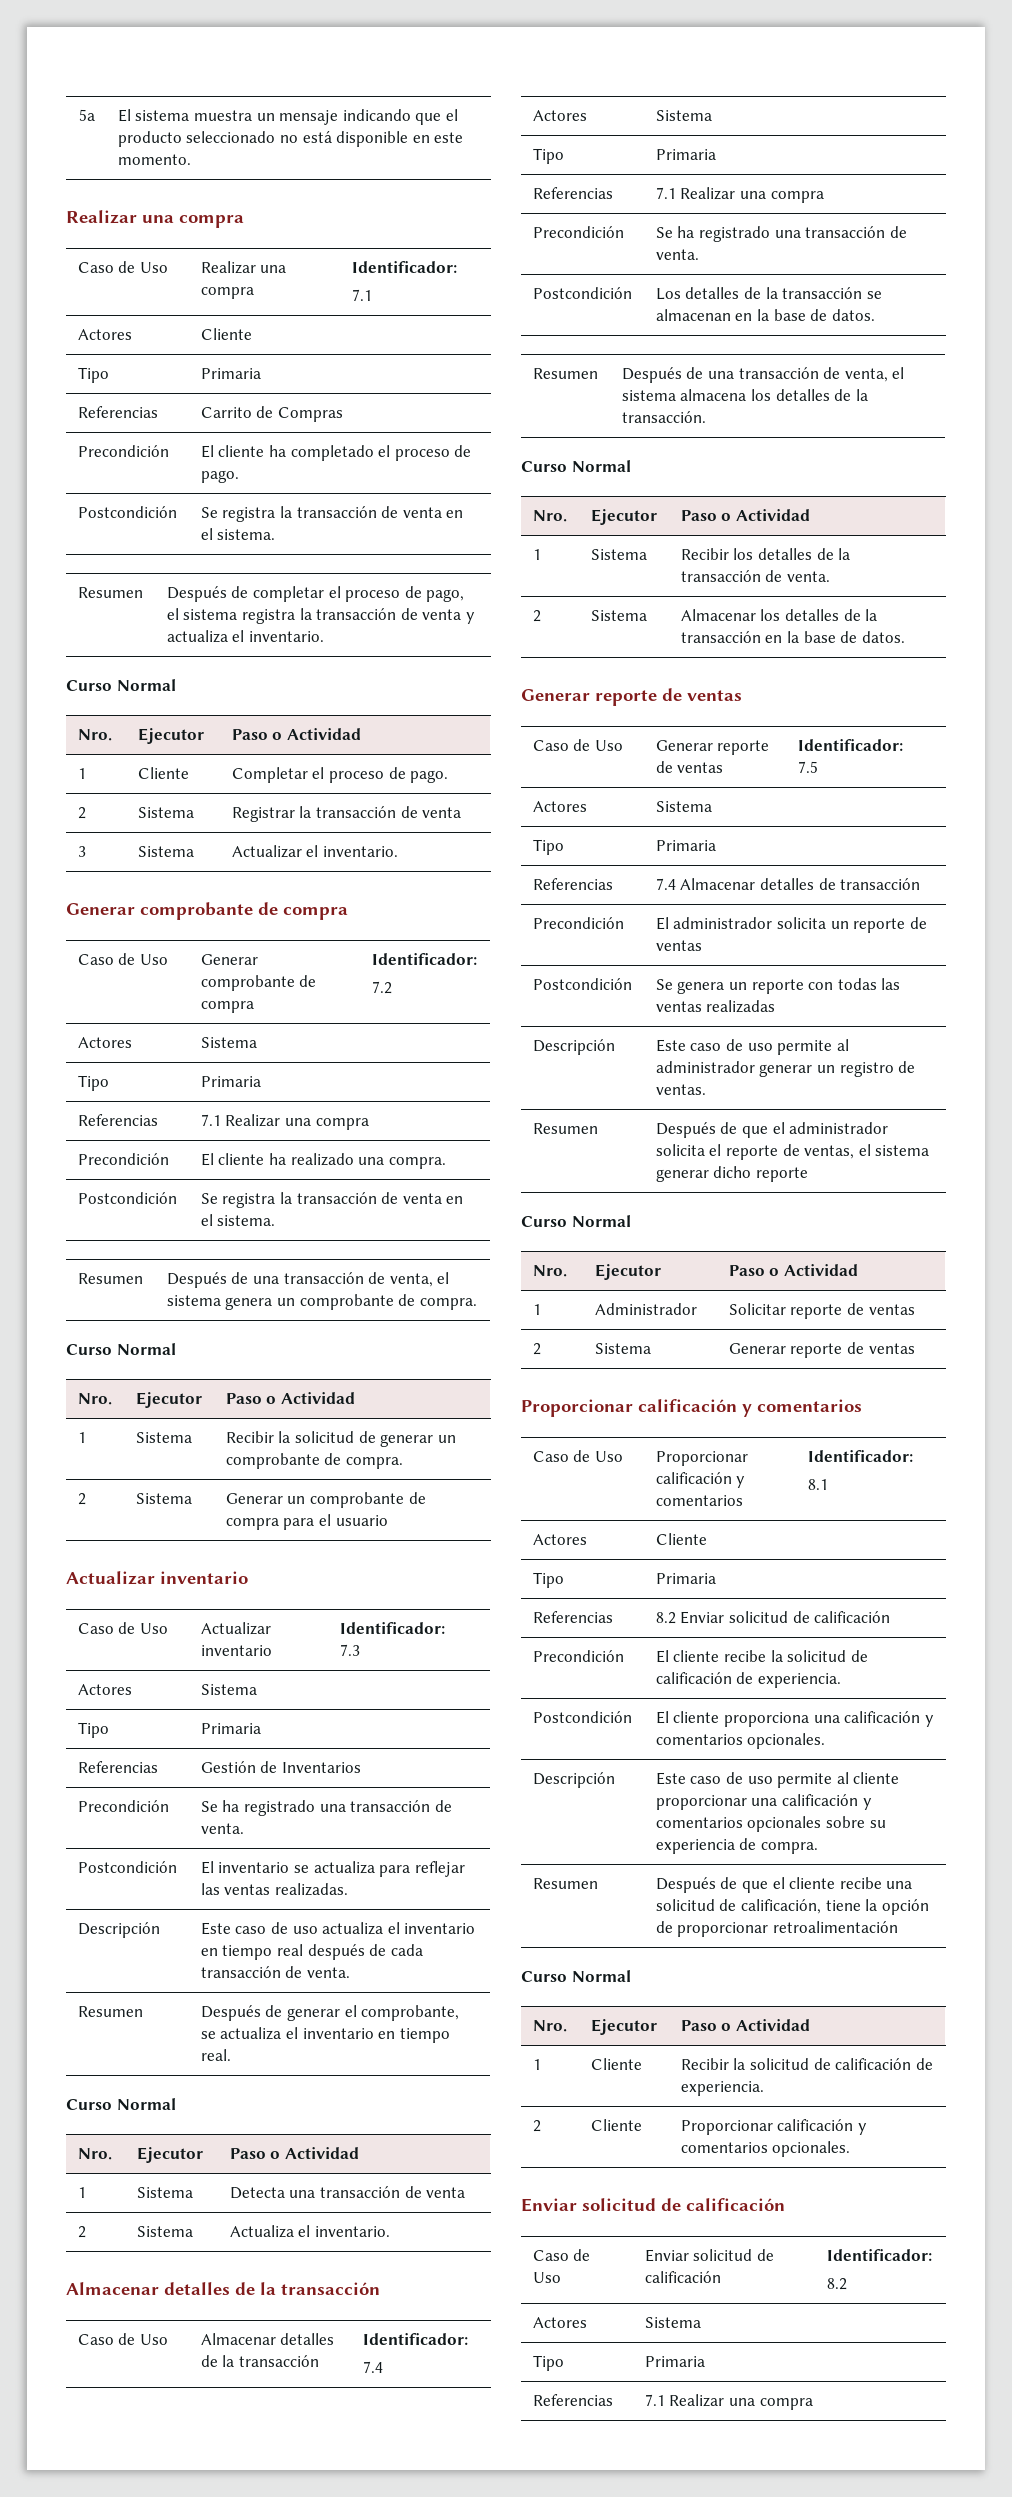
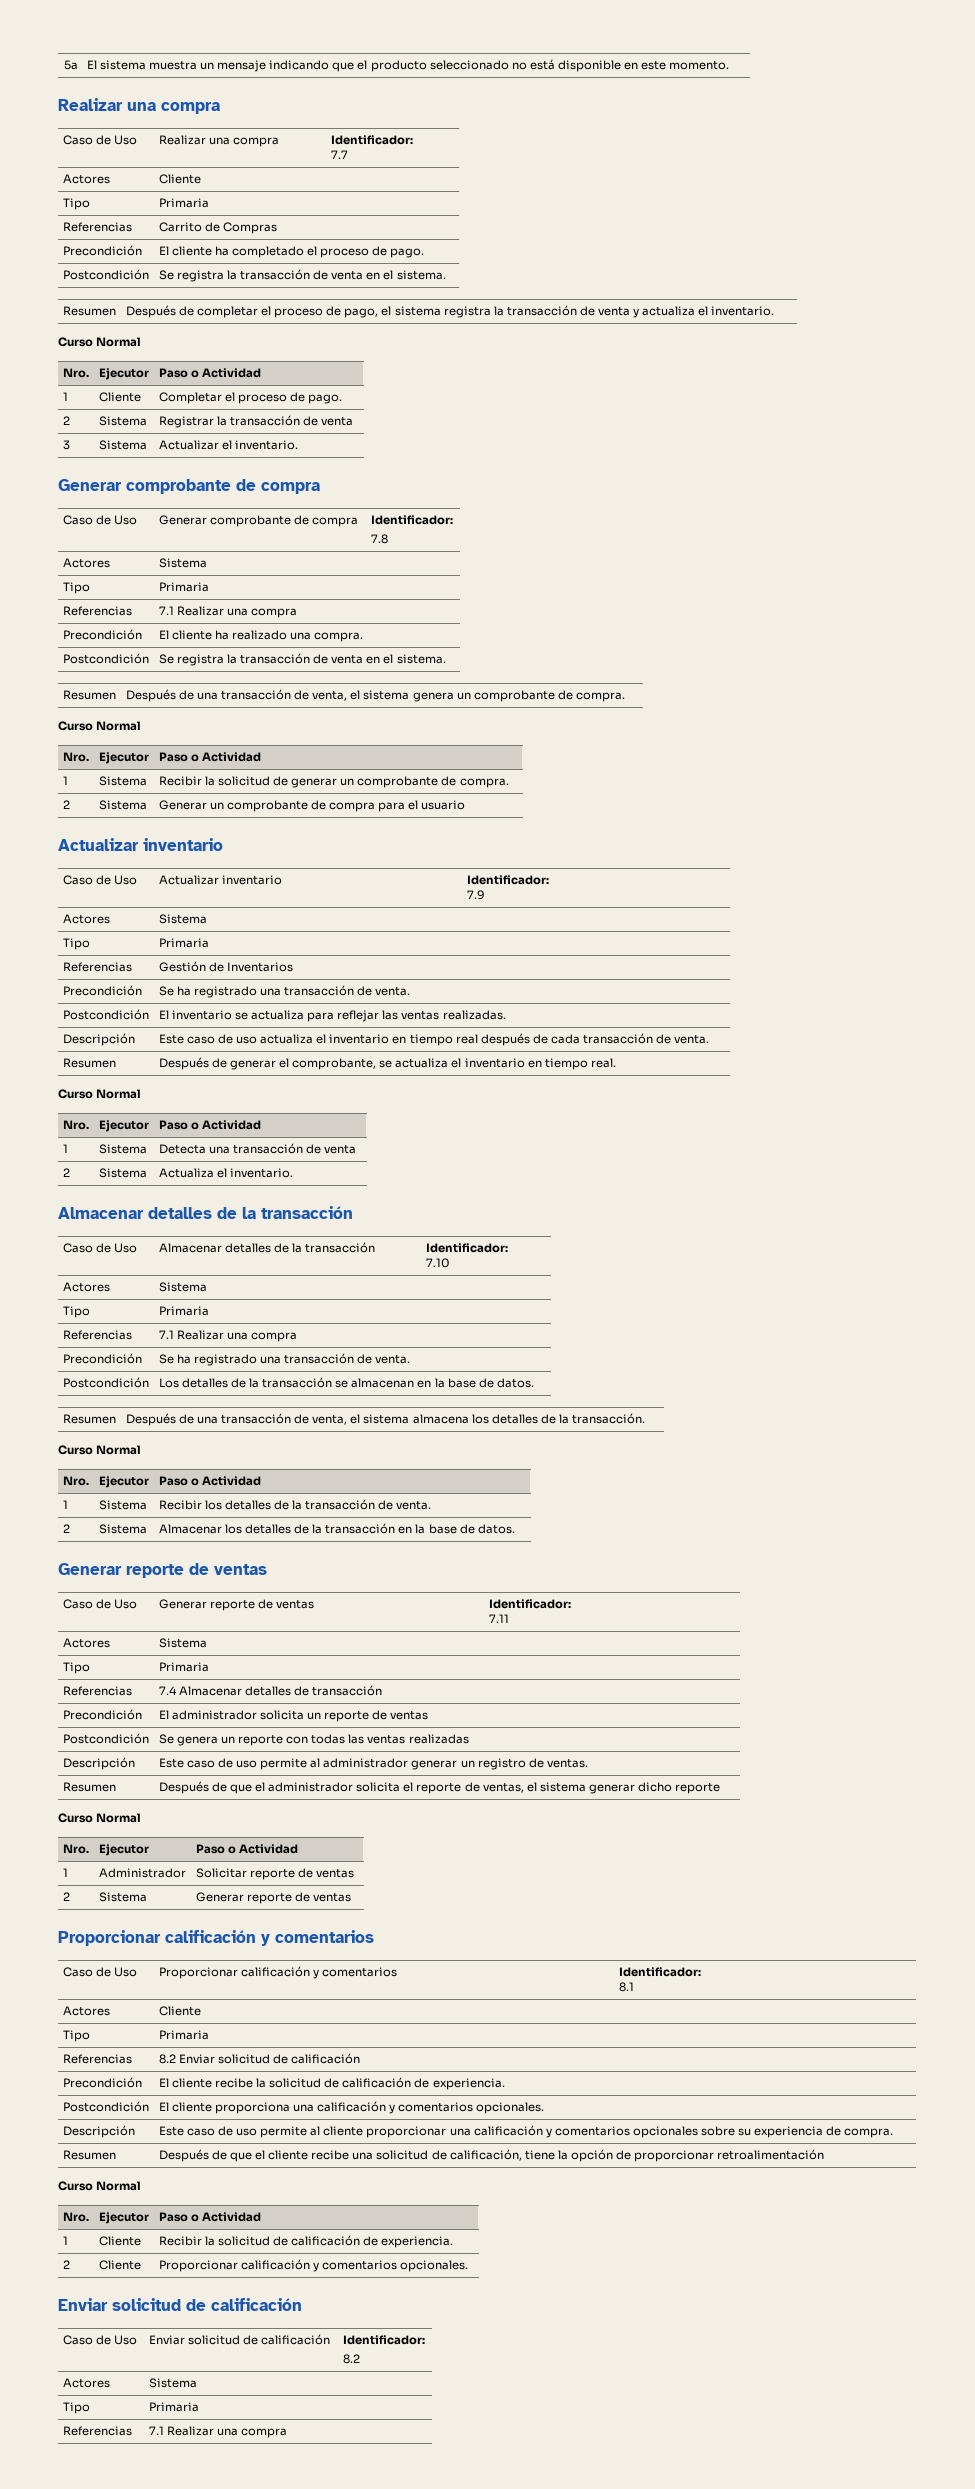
  Caso de Uso | Realizar una compra | Identificador:
- 7.1
+ 7.7
  Caso de Uso | Generar comprobante de compra | Identificador:
- 7.2
+ 7.8
  Caso de Uso | Actualizar inventario | Identificador:
- 7.3
+ 7.9
  Caso de Uso | Almacenar detalles de la transacción | Identificador:
- 7.4
+ 7.10
  Caso de Uso | Generar reporte de ventas | Identificador:
- 7.5
+ 7.11

